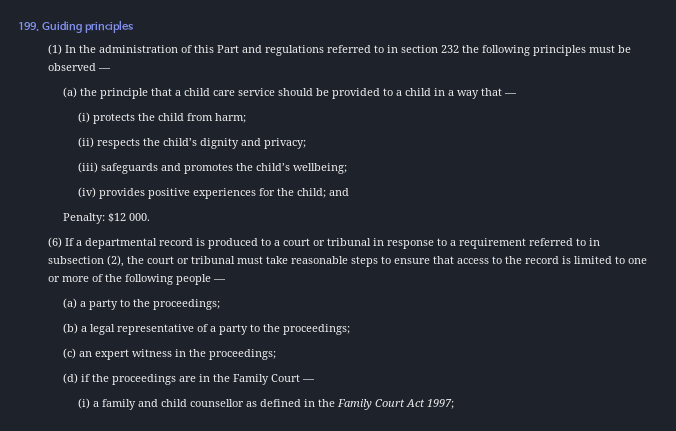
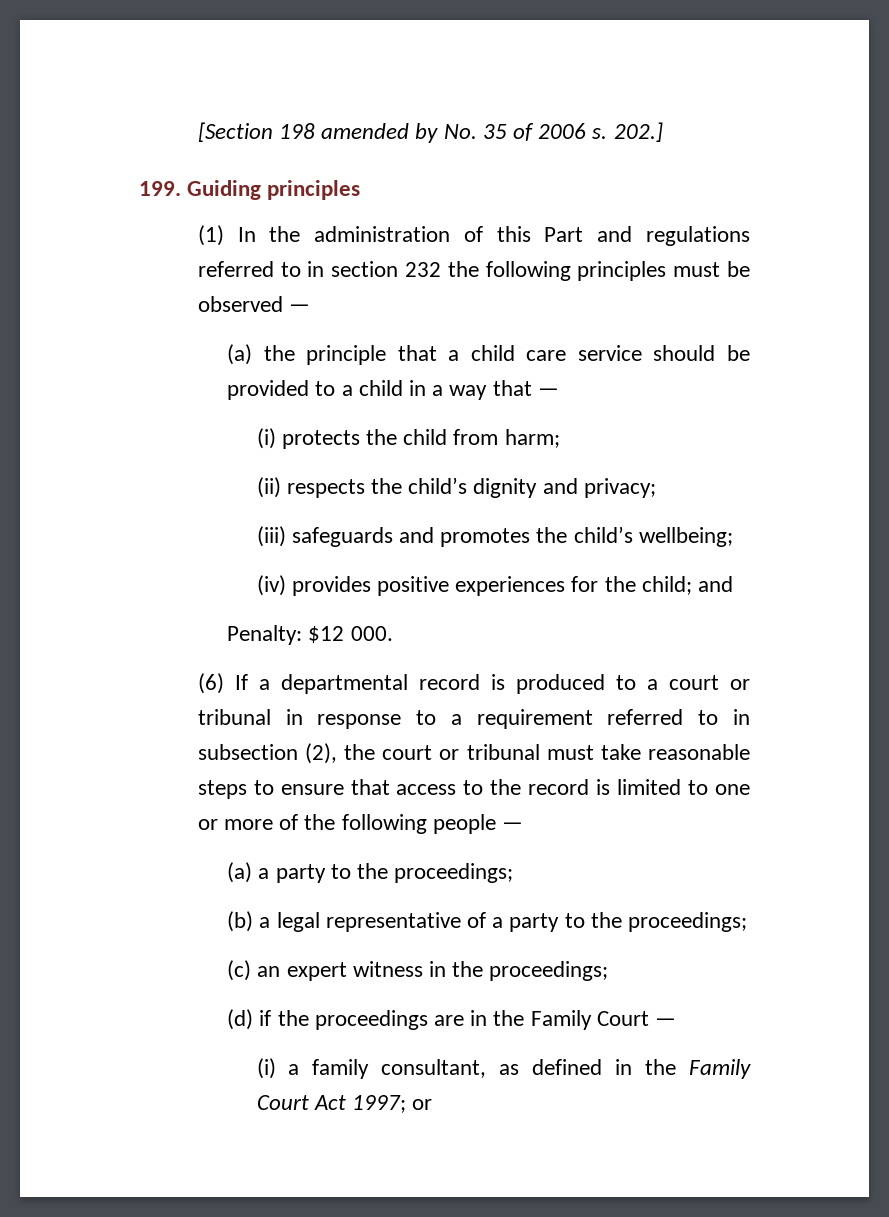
+ [Section 198 amended by No. 35 of 2006 s. 202.]
- (i) a family and child counsellor as defined in the Family Court Act 1997;
+ (i) a family consultant, as defined in the Family Court Act 1997; or

